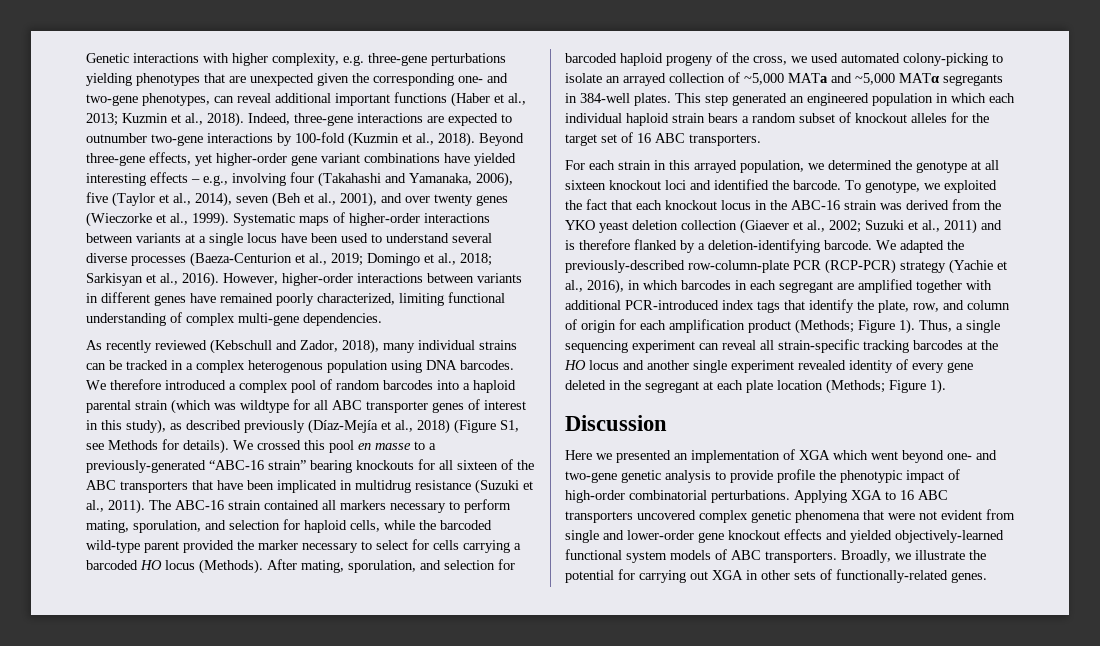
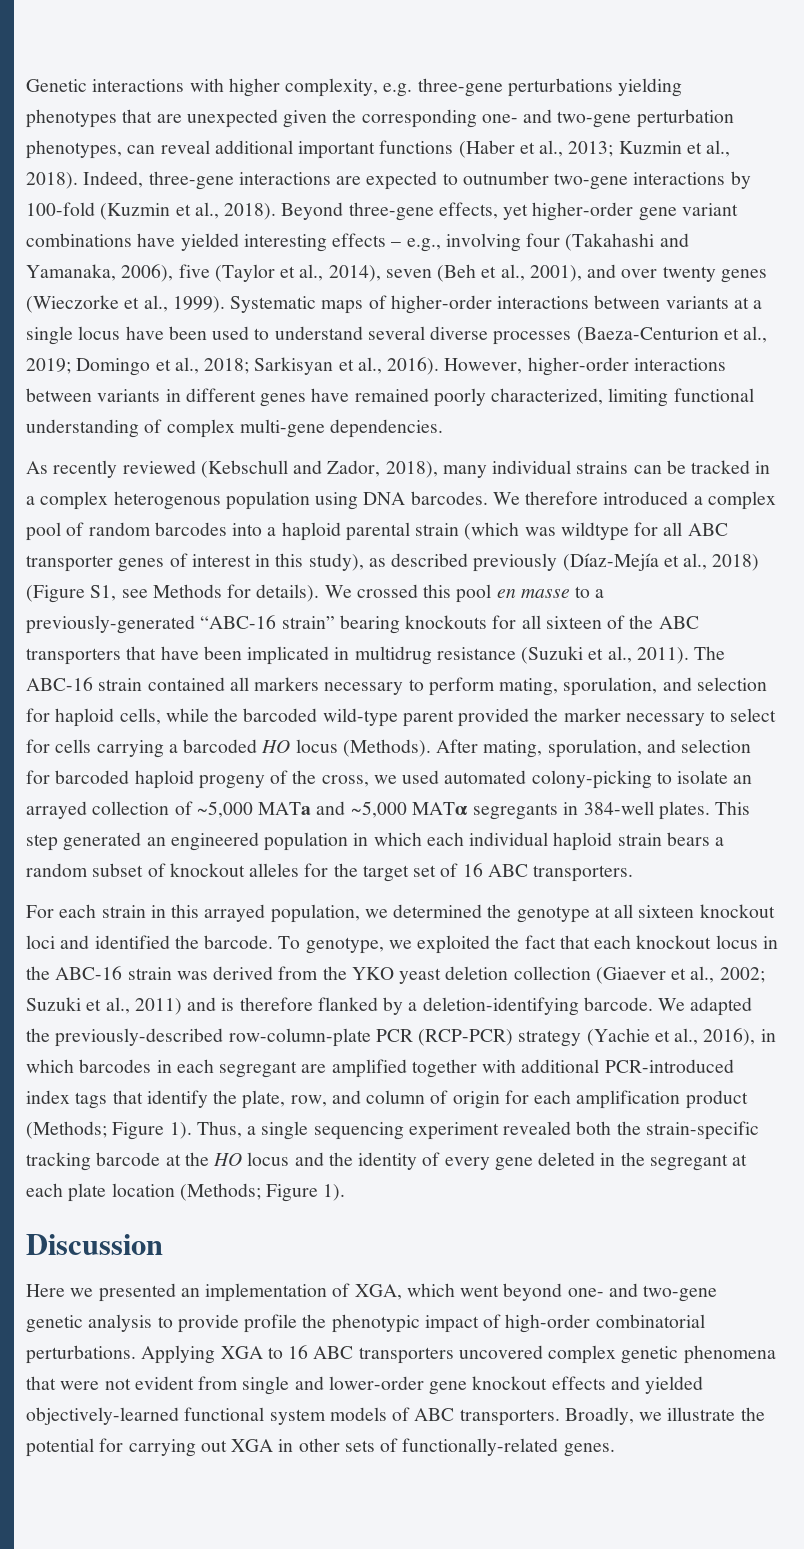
- Genetic interactions with higher complexity, e.g. three-gene perturbations yielding phenotypes that are unexpected given the corresponding one- and two-gene phenotypes, can reveal additional important functions (Haber et al., 2013; Kuzmin et al., 2018).
+ Genetic interactions with higher complexity, e.g. three-gene perturbations yielding phenotypes that are unexpected given the corresponding one- and two-gene perturbation phenotypes, can reveal additional important functions (Haber et al., 2013; Kuzmin et al., 2018).
- Thus, a single sequencing experiment can reveal all strain-specific tracking barcodes at the HO locus and another single experiment revealed identity of every gene deleted in the segregant at each plate location (Methods; Figure 1).
+ Thus, a single sequencing experiment revealed both the strain-specific tracking barcode at the HO locus and the identity of every gene deleted in the segregant at each plate location (Methods; Figure 1).
- Here we presented an implementation of XGA which went beyond one- and two-gene genetic analysis to provide profile the phenotypic impact of high-order combinatorial perturbations.
+ Here we presented an implementation of XGA, which went beyond one- and two-gene genetic analysis to provide profile the phenotypic impact of high-order combinatorial perturbations.

